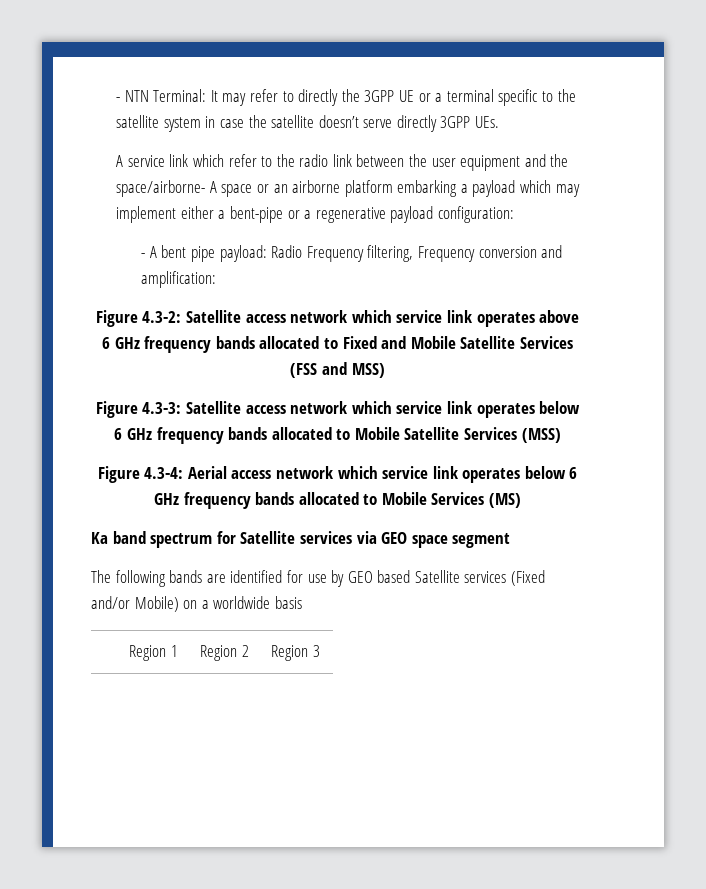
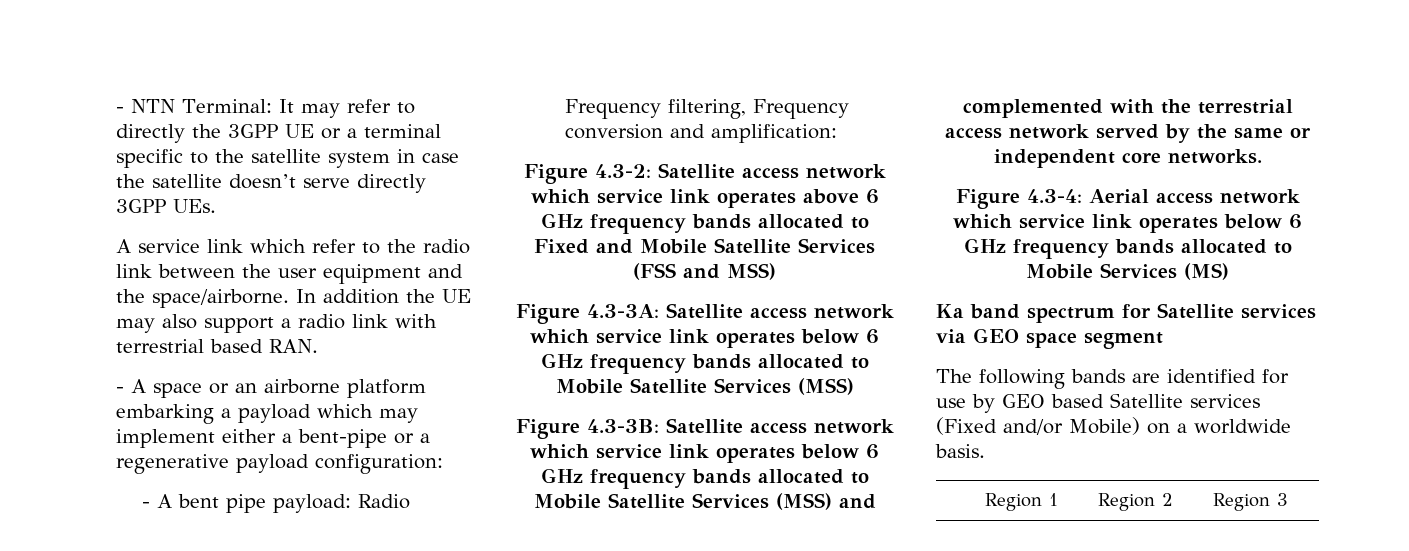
- A service link which refer to the radio link between the user equipment and the space/airborne- A space or an airborne platform embarking a payload which may implement either a bent-pipe or a regenerative payload configuration:
+ A service link which refer to the radio link between the user equipment and the space/airborne. In addition the UE may also support a radio link with terrestrial based RAN.
+ - A space or an airborne platform embarking a payload which may implement either a bent-pipe or a regenerative payload configuration:
- Figure 4.3-3: Satellite access network which service link operates below 6 GHz frequency bands allocated to Mobile Satellite Services (MSS)
+ Figure 4.3-3A: Satellite access network which service link operates below 6 GHz frequency bands allocated to Mobile Satellite Services (MSS)
+ Figure 4.3-3B: Satellite access network which service link operates below 6 GHz frequency bands allocated to Mobile Satellite Services (MSS) and complemented with the terrestrial access network served by the same or independent core networks.
- The following bands are identified for use by GEO based Satellite services (Fixed and/or Mobile) on a worldwide basis
+ The following bands are identified for use by GEO based Satellite services (Fixed and/or Mobile) on a worldwide basis.

